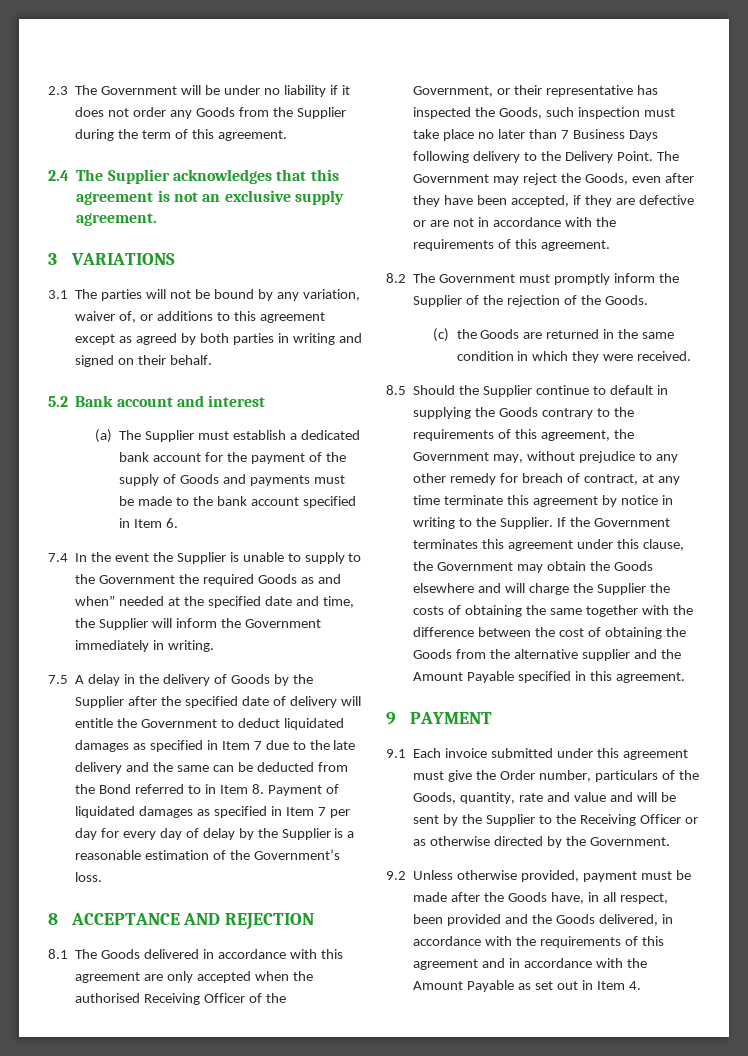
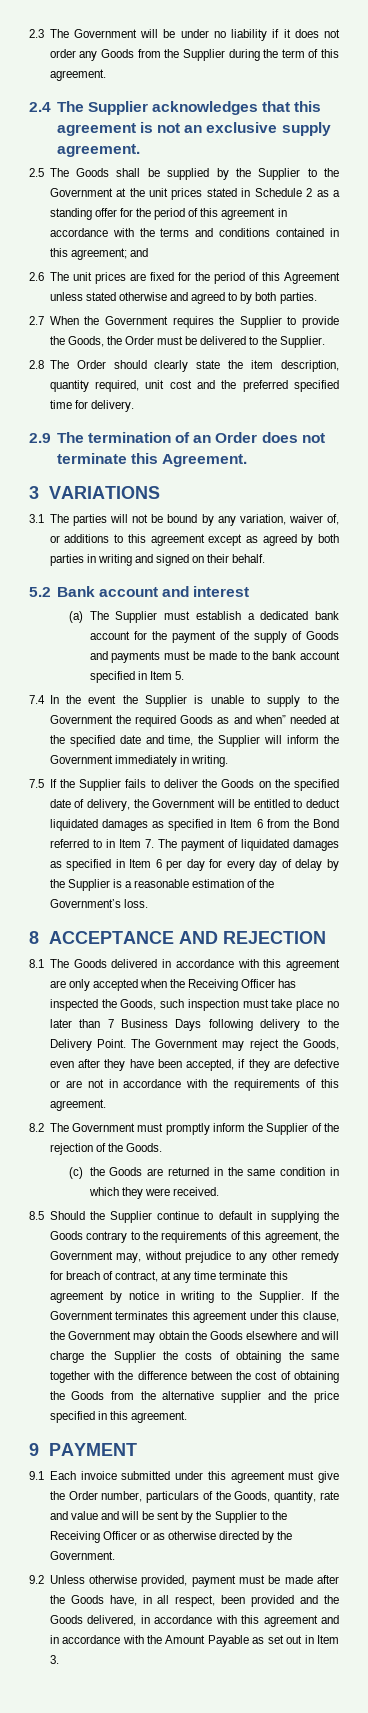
+ 2.5 The Goods shall be supplied by the Supplier to the Government at the unit prices stated in Schedule 2 as a standing offer for the period of this agreement in accordance with the terms and conditions contained in this agreement; and
+ 2.6 The unit prices are fixed for the period of this Agreement unless stated otherwise and agreed to by both parties.
+ 2.7 When the Government requires the Supplier to provide the Goods, the Order must be delivered to the Supplier.
+ 2.8 The Order should clearly state the item description, quantity required, unit cost and the preferred specified time for delivery.
+ 2.9 The termination of an Order does not terminate this Agreement.
- (a) The Supplier must establish a dedicated bank account for the payment of the supply of Goods and payments must be made to the bank account specified in Item 6.
+ (a) The Supplier must establish a dedicated bank account for the payment of the supply of Goods and payments must be made to the bank account specified in Item 5.
- 7.5 A delay in the delivery of Goods by the Supplier after the specified date of delivery will entitle the Government to deduct liquidated damages as specified in Item 7 due to the late delivery and the same can be deducted from the Bond referred to in Item 8. Payment of liquidated damages as specified in Item 7 per day for every day of delay by the Supplier is a reasonable estimation of the Government’s loss.
+ 7.5 If the Supplier fails to deliver the Goods on the specified date of delivery, the Government will be entitled to deduct liquidated damages as specified in Item 6 from the Bond referred to in Item 7. The payment of liquidated damages as specified in Item 6 per day for every day of delay by the Supplier is a reasonable estimation of the Government’s loss.
- 8.1 The Goods delivered in accordance with this agreement are only accepted when the authorised Receiving Officer of the Government, or their representative has inspected the Goods, such inspection must take place no later than 7 Business Days following delivery to the Delivery Point.
+ 8.1 The Goods delivered in accordance with this agreement are only accepted when the Receiving Officer has inspected the Goods, such inspection must take place no later than 7 Business Days following delivery to the Delivery Point.
- If the Government terminates this agreement under this clause, the Government may obtain the Goods elsewhere and will charge the Supplier the costs of obtaining the same together with the difference between the cost of obtaining the Goods from the alternative supplier and the Amount Payable specified in this agreement.
+ If the Government terminates this agreement under this clause, the Government may obtain the Goods elsewhere and will charge the Supplier the costs of obtaining the same together with the difference between the cost of obtaining the Goods from the alternative supplier and the price specified in this agreement.
- 9.2 Unless otherwise provided, payment must be made after the Goods have, in all respect, been provided and the Goods delivered, in accordance with the requirements of this agreement and in accordance with the Amount Payable as set out in Item 4.
+ 9.2 Unless otherwise provided, payment must be made after the Goods have, in all respect, been provided and the Goods delivered, in accordance with this agreement and in accordance with the Amount Payable as set out in Item 3.

